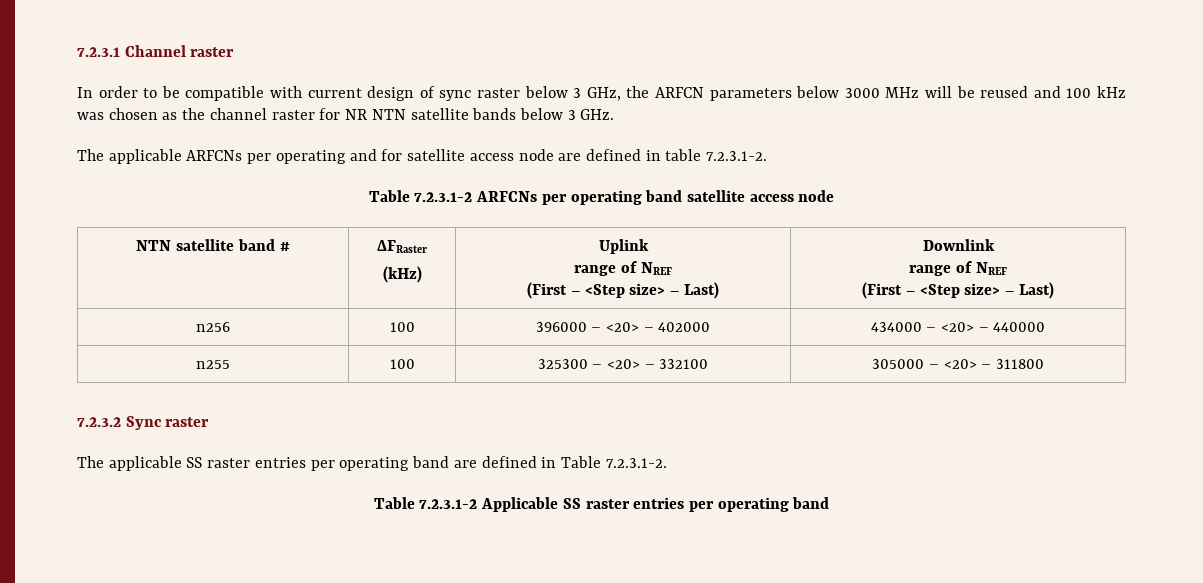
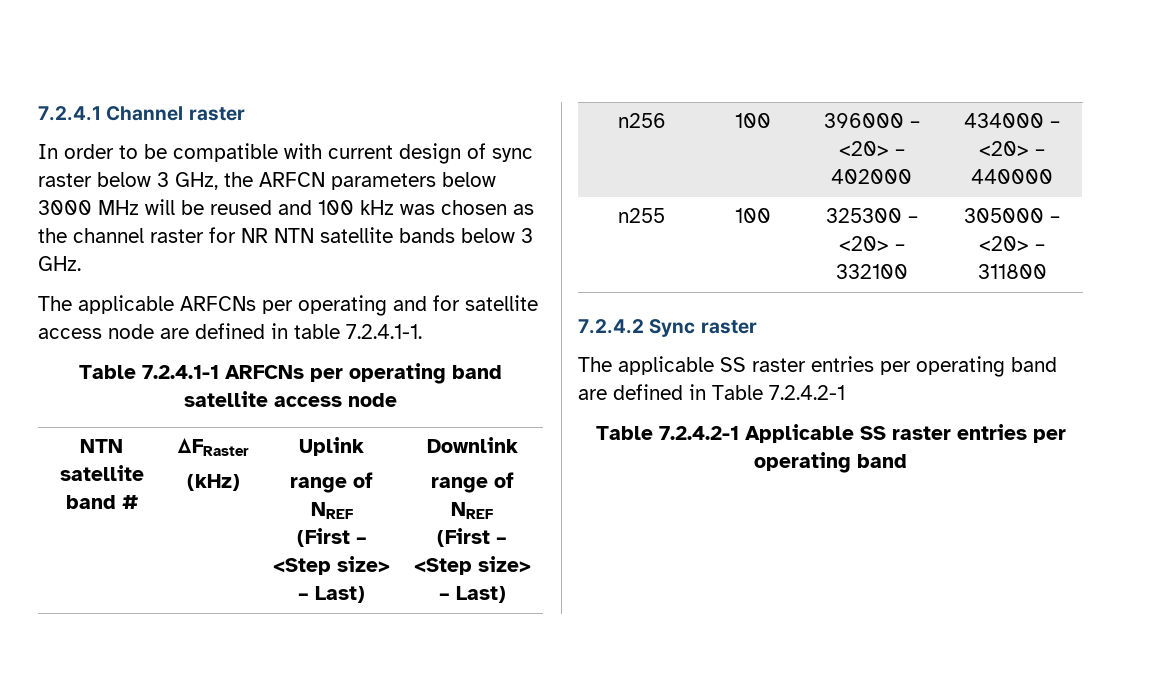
- 7.2.3.1 Channel raster
+ 7.2.4.1 Channel raster
- The applicable ARFCNs per operating and for satellite access node are defined in table 7.2.3.1-2.
- Table 7.2.3.1-2 ARFCNs per operating band satellite access node
+ The applicable ARFCNs per operating and for satellite access node are defined in table 7.2.4.1-1.
+ Table 7.2.4.1-1 ARFCNs per operating band satellite access node
- 7.2.3.2 Sync raster
+ 7.2.4.2 Sync raster
- The applicable SS raster entries per operating band are defined in Table 7.2.3.1-2.
- Table 7.2.3.1-2 Applicable SS raster entries per operating band
+ The applicable SS raster entries per operating band are defined in Table 7.2.4.2-1
+ Table 7.2.4.2-1 Applicable SS raster entries per operating band

